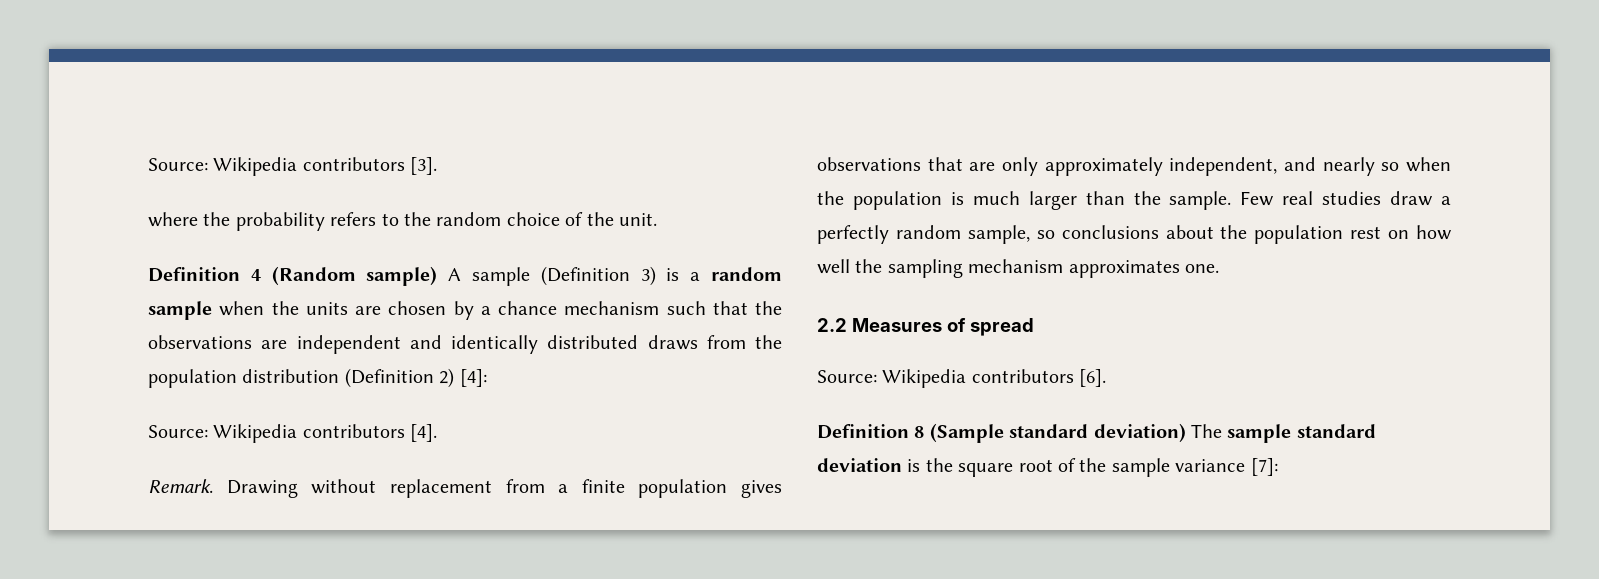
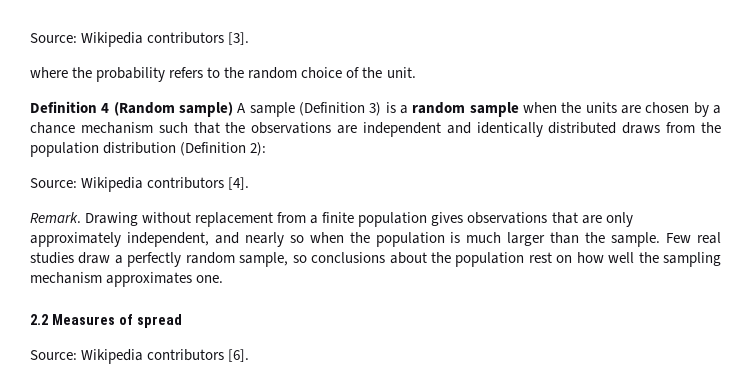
- Definition 4 (Random sample) A sample (Definition 3) is a random sample when the units are chosen by a chance mechanism such that the observations are independent and identically distributed draws from the population distribution (Definition 2) [4]:
+ Definition 4 (Random sample) A sample (Definition 3) is a random sample when the units are chosen by a chance mechanism such that the observations are independent and identically distributed draws from the population distribution (Definition 2):
- Definition 8 (Sample standard deviation) The sample standard deviation is the square root of the sample variance [7]:

